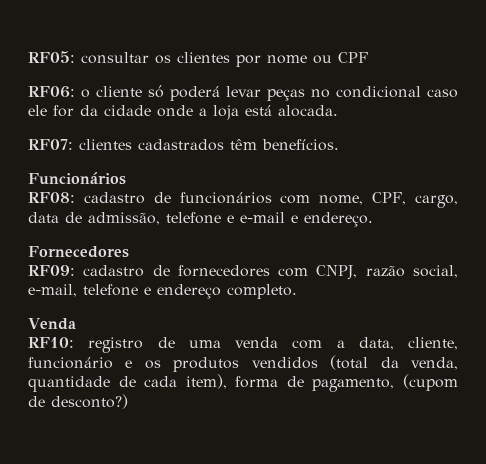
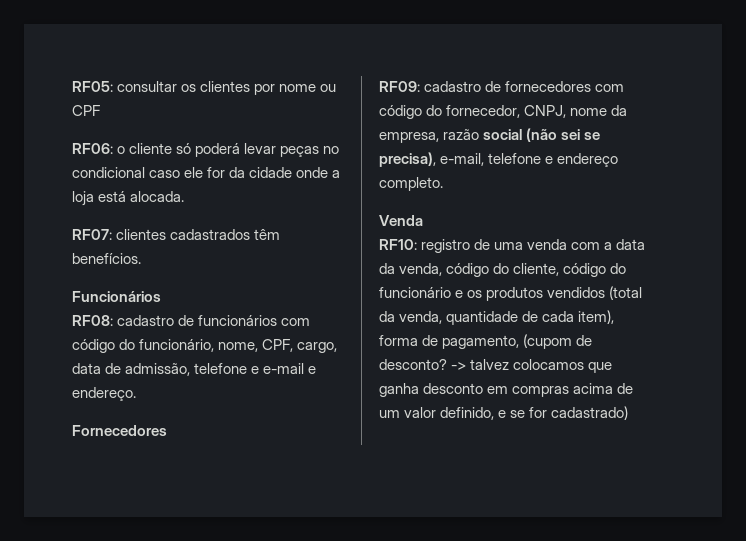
- RF08: cadastro de funcionários com nome, CPF, cargo, data de admissão, telefone e e-mail e endereço.
+ RF08: cadastro de funcionários com código do funcionário, nome, CPF, cargo, data de admissão, telefone e e-mail e endereço.
- RF09: cadastro de fornecedores com CNPJ, razão social, e-mail, telefone e endereço completo.
+ RF09: cadastro de fornecedores com código do fornecedor, CNPJ, nome da empresa, razão social (não sei se precisa), e-mail, telefone e endereço completo.
- RF10: registro de uma venda com a data, cliente, funcionário e os produtos vendidos (total da venda, quantidade de cada item), forma de pagamento, (cupom de desconto?)
+ RF10: registro de uma venda com a data da venda, código do cliente, código do funcionário e os produtos vendidos (total da venda, quantidade de cada item), forma de pagamento, (cupom de desconto? -> talvez colocamos que ganha desconto em compras acima de um valor definido, e se for cadastrado)

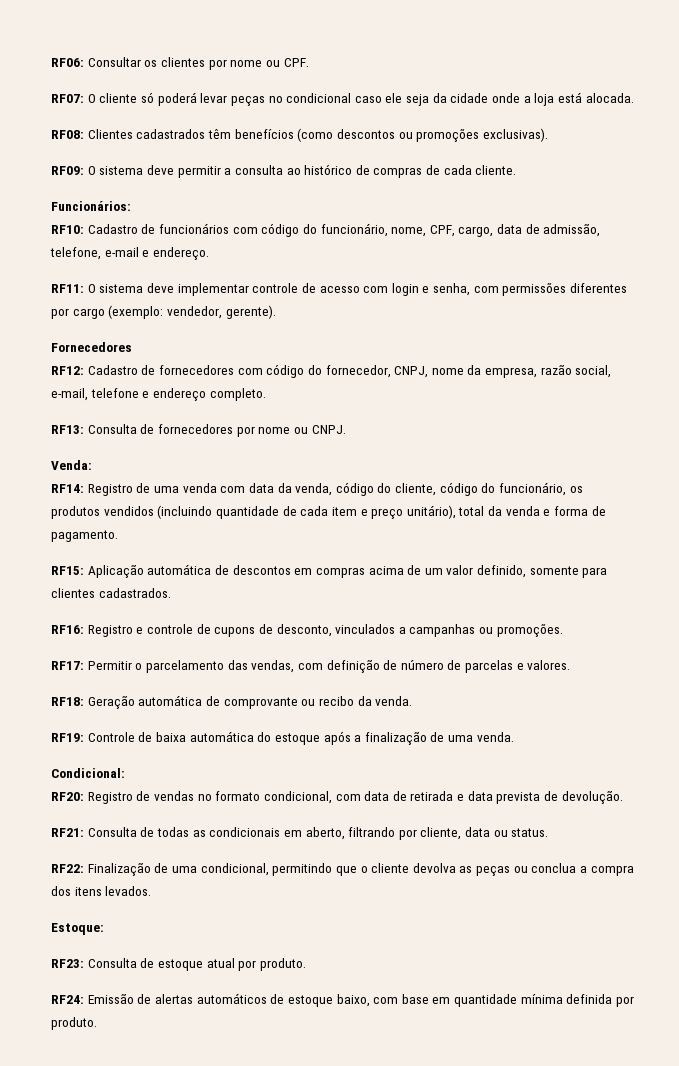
- RF05: consultar os clientes por nome ou CPF
- RF06: o cliente só poderá levar peças no condicional caso ele for da cidade onde a loja está alocada.
+ RF06: Consultar os clientes por nome ou CPF.
+ RF07: O cliente só poderá levar peças no condicional caso ele seja da cidade onde a loja está alocada.
- RF07: clientes cadastrados têm benefícios.
- Funcionários
- RF08: cadastro de funcionários com código do funcionário, nome, CPF, cargo, data de admissão, telefone e e-mail e endereço.
+ RF08: Clientes cadastrados têm benefícios (como descontos ou promoções exclusivas).
+ RF09: O sistema deve permitir a consulta ao histórico de compras de cada cliente.
+ Funcionários:
+ RF10: Cadastro de funcionários com código do funcionário, nome, CPF, cargo, data de admissão, telefone, e-mail e endereço.
+ RF11: O sistema deve implementar controle de acesso com login e senha, com permissões diferentes por cargo (exemplo: vendedor, gerente).
- RF09: cadastro de fornecedores com código do fornecedor, CNPJ, nome da empresa, razão social (não sei se precisa), e-mail, telefone e endereço completo.
+ RF12: Cadastro de fornecedores com código do fornecedor, CNPJ, nome da empresa, razão social, e-mail, telefone e endereço completo.
- Venda
- RF10: registro de uma venda com a data da venda, código do cliente, código do funcionário e os produtos vendidos (total da venda, quantidade de cada item), forma de pagamento, (cupom de desconto? -> talvez colocamos que ganha desconto em compras acima de um valor definido, e se for cadastrado)
+ RF13: Consulta de fornecedores por nome ou CNPJ.
+ Venda:
+ RF14: Registro de uma venda com data da venda, código do cliente, código do funcionário, os produtos vendidos (incluindo quantidade de cada item e preço unitário), total da venda e forma de pagamento.
+ RF15: Aplicação automática de descontos em compras acima de um valor definido, somente para clientes cadastrados.
+ RF16: Registro e controle de cupons de desconto, vinculados a campanhas ou promoções.
+ RF17: Permitir o parcelamento das vendas, com definição de número de parcelas e valores.
+ RF18: Geração automática de comprovante ou recibo da venda.
+ RF19: Controle de baixa automática do estoque após a finalização de uma venda.
+ Condicional:
+ RF20: Registro de vendas no formato condicional, com data de retirada e data prevista de devolução.
+ RF21: Consulta de todas as condicionais em aberto, filtrando por cliente, data ou status.
+ RF22: Finalização de uma condicional, permitindo que o cliente devolva as peças ou conclua a compra dos itens levados.
+ Estoque:
+ RF23: Consulta de estoque atual por produto.
+ RF24: Emissão de alertas automáticos de estoque baixo, com base em quantidade mínima definida por produto.

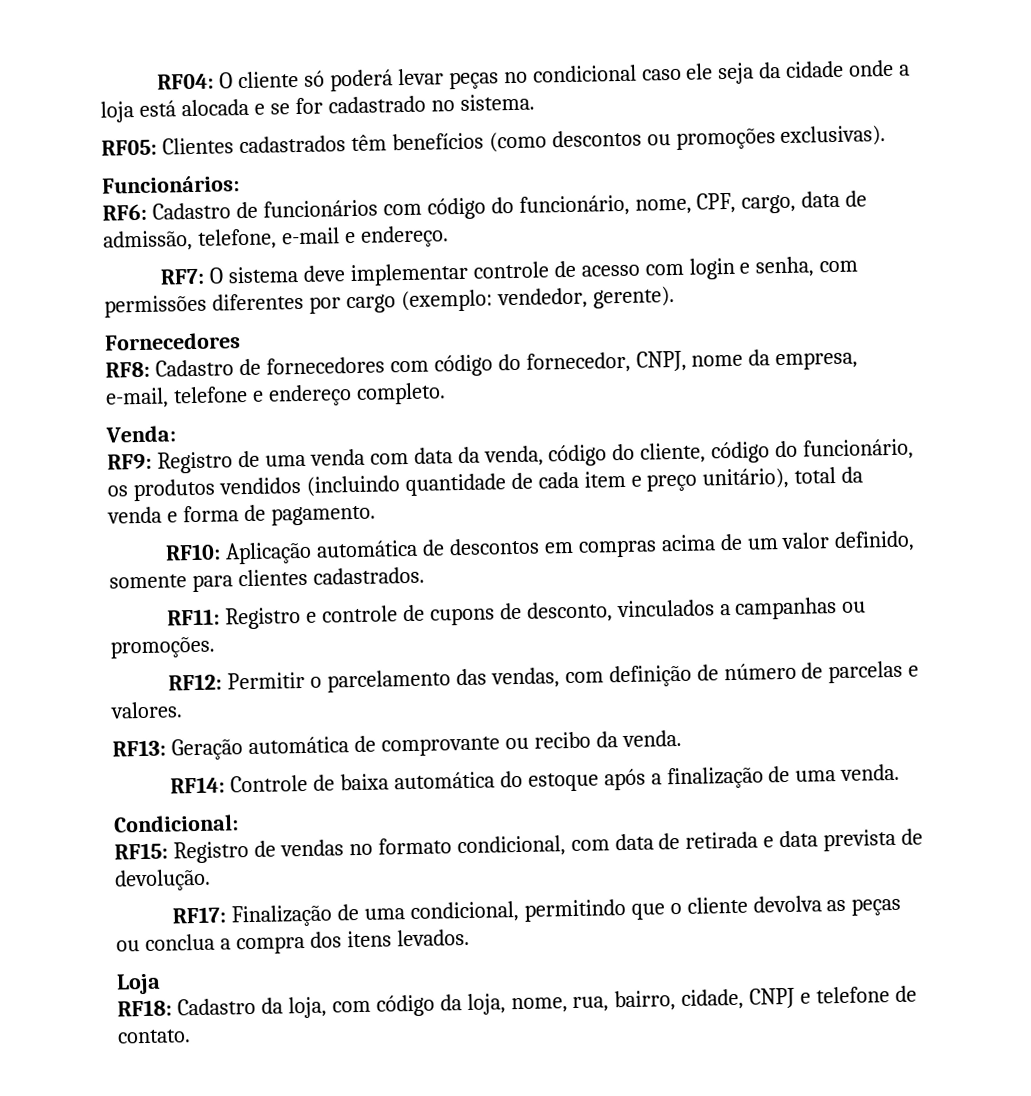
- RF06: Consultar os clientes por nome ou CPF.
- RF07: O cliente só poderá levar peças no condicional caso ele seja da cidade onde a loja está alocada.
- RF08: Clientes cadastrados têm benefícios (como descontos ou promoções exclusivas).
+ RF04: O cliente só poderá levar peças no condicional caso ele seja da cidade onde a loja está alocada e se for cadastrado no sistema.
+ RF05: Clientes cadastrados têm benefícios (como descontos ou promoções exclusivas).
- RF09: O sistema deve permitir a consulta ao histórico de compras de cada cliente.
- RF10: Cadastro de funcionários com código do funcionário, nome, CPF, cargo, data de admissão, telefone, e-mail e endereço.
+ RF6: Cadastro de funcionários com código do funcionário, nome, CPF, cargo, data de admissão, telefone, e-mail e endereço.
- RF11: O sistema deve implementar controle de acesso com login e senha, com permissões diferentes por cargo (exemplo: vendedor, gerente).
+ RF7: O sistema deve implementar controle de acesso com login e senha, com permissões diferentes por cargo (exemplo: vendedor, gerente).
- RF12: Cadastro de fornecedores com código do fornecedor, CNPJ, nome da empresa, razão social, e-mail, telefone e endereço completo.
+ RF8: Cadastro de fornecedores com código do fornecedor, CNPJ, nome da empresa, e-mail, telefone e endereço completo.
- RF13: Consulta de fornecedores por nome ou CNPJ.
- RF14: Registro de uma venda com data da venda, código do cliente, código do funcionário, os produtos vendidos (incluindo quantidade de cada item e preço unitário), total da venda e forma de pagamento.
+ RF9: Registro de uma venda com data da venda, código do cliente, código do funcionário, os produtos vendidos (incluindo quantidade de cada item e preço unitário), total da venda e forma de pagamento.
- RF15: Aplicação automática de descontos em compras acima de um valor definido, somente para clientes cadastrados.
+ RF10: Aplicação automática de descontos em compras acima de um valor definido, somente para clientes cadastrados.
- RF16: Registro e controle de cupons de desconto, vinculados a campanhas ou promoções.
+ RF11: Registro e controle de cupons de desconto, vinculados a campanhas ou promoções.
- RF17: Permitir o parcelamento das vendas, com definição de número de parcelas e valores.
+ RF12: Permitir o parcelamento das vendas, com definição de número de parcelas e valores.
- RF18: Geração automática de comprovante ou recibo da venda.
+ RF13: Geração automática de comprovante ou recibo da venda.
- RF19: Controle de baixa automática do estoque após a finalização de uma venda.
+ RF14: Controle de baixa automática do estoque após a finalização de uma venda.
- RF20: Registro de vendas no formato condicional, com data de retirada e data prevista de devolução.
+ RF15: Registro de vendas no formato condicional, com data de retirada e data prevista de devolução.
- RF21: Consulta de todas as condicionais em aberto, filtrando por cliente, data ou status.
- RF22: Finalização de uma condicional, permitindo que o cliente devolva as peças ou conclua a compra dos itens levados.
+ RF17: Finalização de uma condicional, permitindo que o cliente devolva as peças ou conclua a compra dos itens levados.
- Estoque:
- RF23: Consulta de estoque atual por produto.
- RF24: Emissão de alertas automáticos de estoque baixo, com base em quantidade mínima definida por produto.
+ Loja
+ RF18: Cadastro da loja, com código da loja, nome, rua, bairro, cidade, CNPJ e telefone de contato.

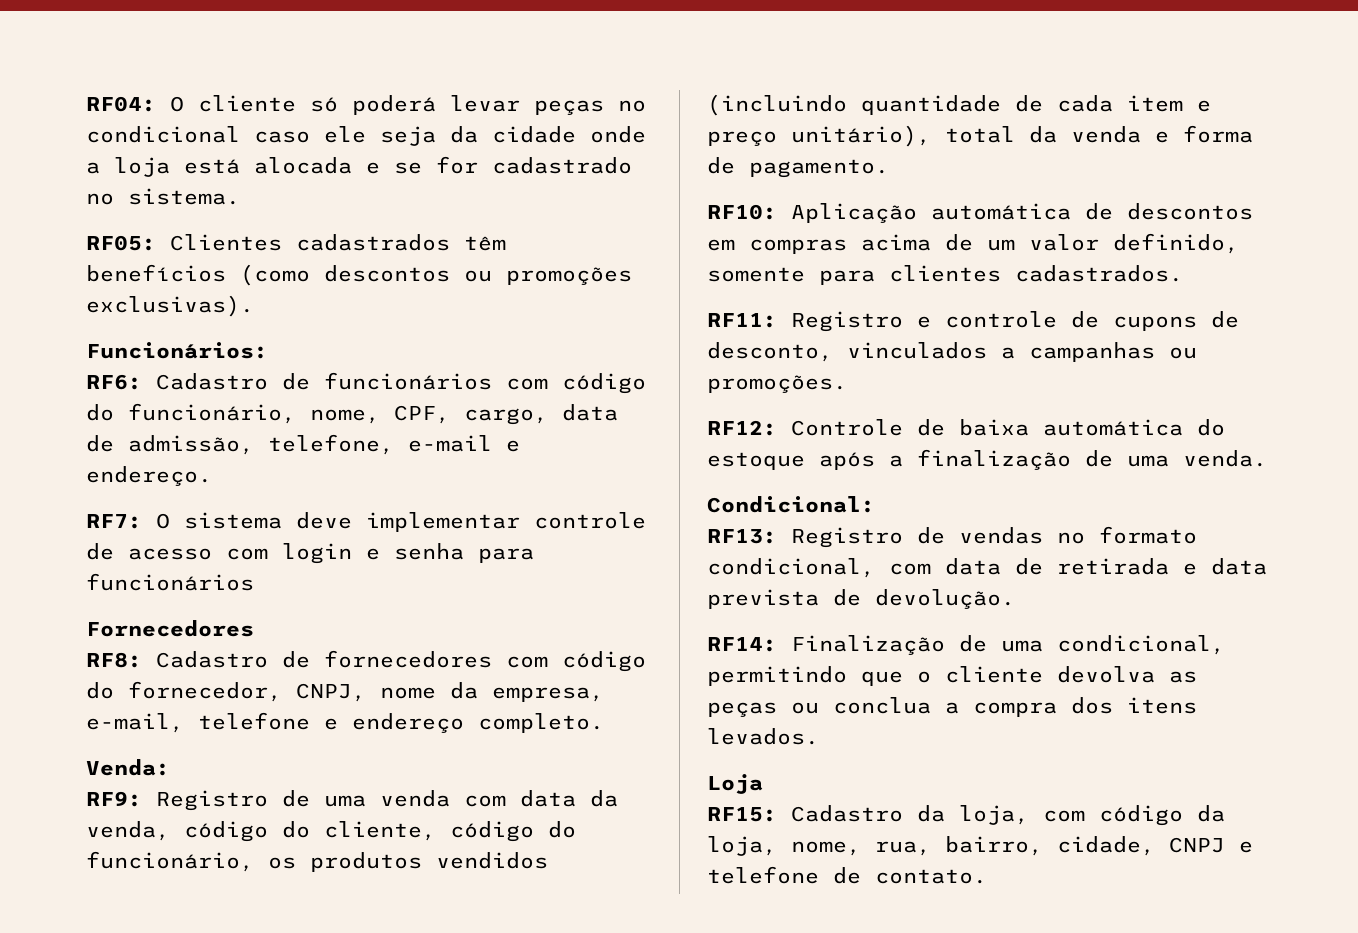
- RF7: O sistema deve implementar controle de acesso com login e senha, com permissões diferentes por cargo (exemplo: vendedor, gerente).
+ RF7: O sistema deve implementar controle de acesso com login e senha para funcionários
- RF12: Permitir o parcelamento das vendas, com definição de número de parcelas e valores.
- RF13: Geração automática de comprovante ou recibo da venda.
- RF14: Controle de baixa automática do estoque após a finalização de uma venda.
+ RF12: Controle de baixa automática do estoque após a finalização de uma venda.
- RF15: Registro de vendas no formato condicional, com data de retirada e data prevista de devolução.
+ RF13: Registro de vendas no formato condicional, com data de retirada e data prevista de devolução.
- RF17: Finalização de uma condicional, permitindo que o cliente devolva as peças ou conclua a compra dos itens levados.
+ RF14: Finalização de uma condicional, permitindo que o cliente devolva as peças ou conclua a compra dos itens levados.
- RF18: Cadastro da loja, com código da loja, nome, rua, bairro, cidade, CNPJ e telefone de contato.
+ RF15: Cadastro da loja, com código da loja, nome, rua, bairro, cidade, CNPJ e telefone de contato.

